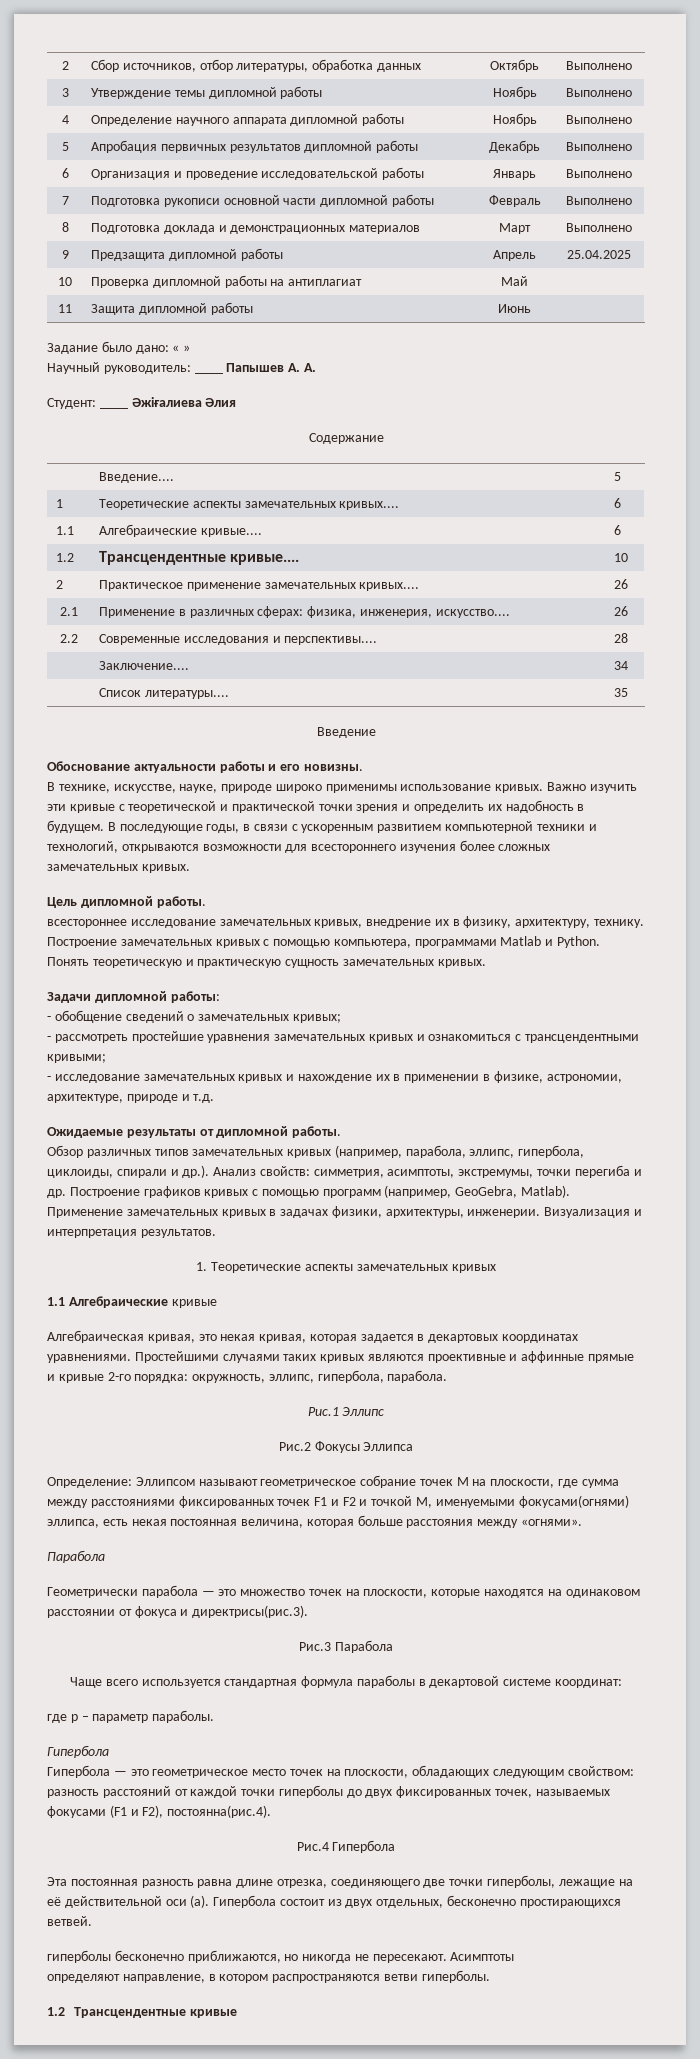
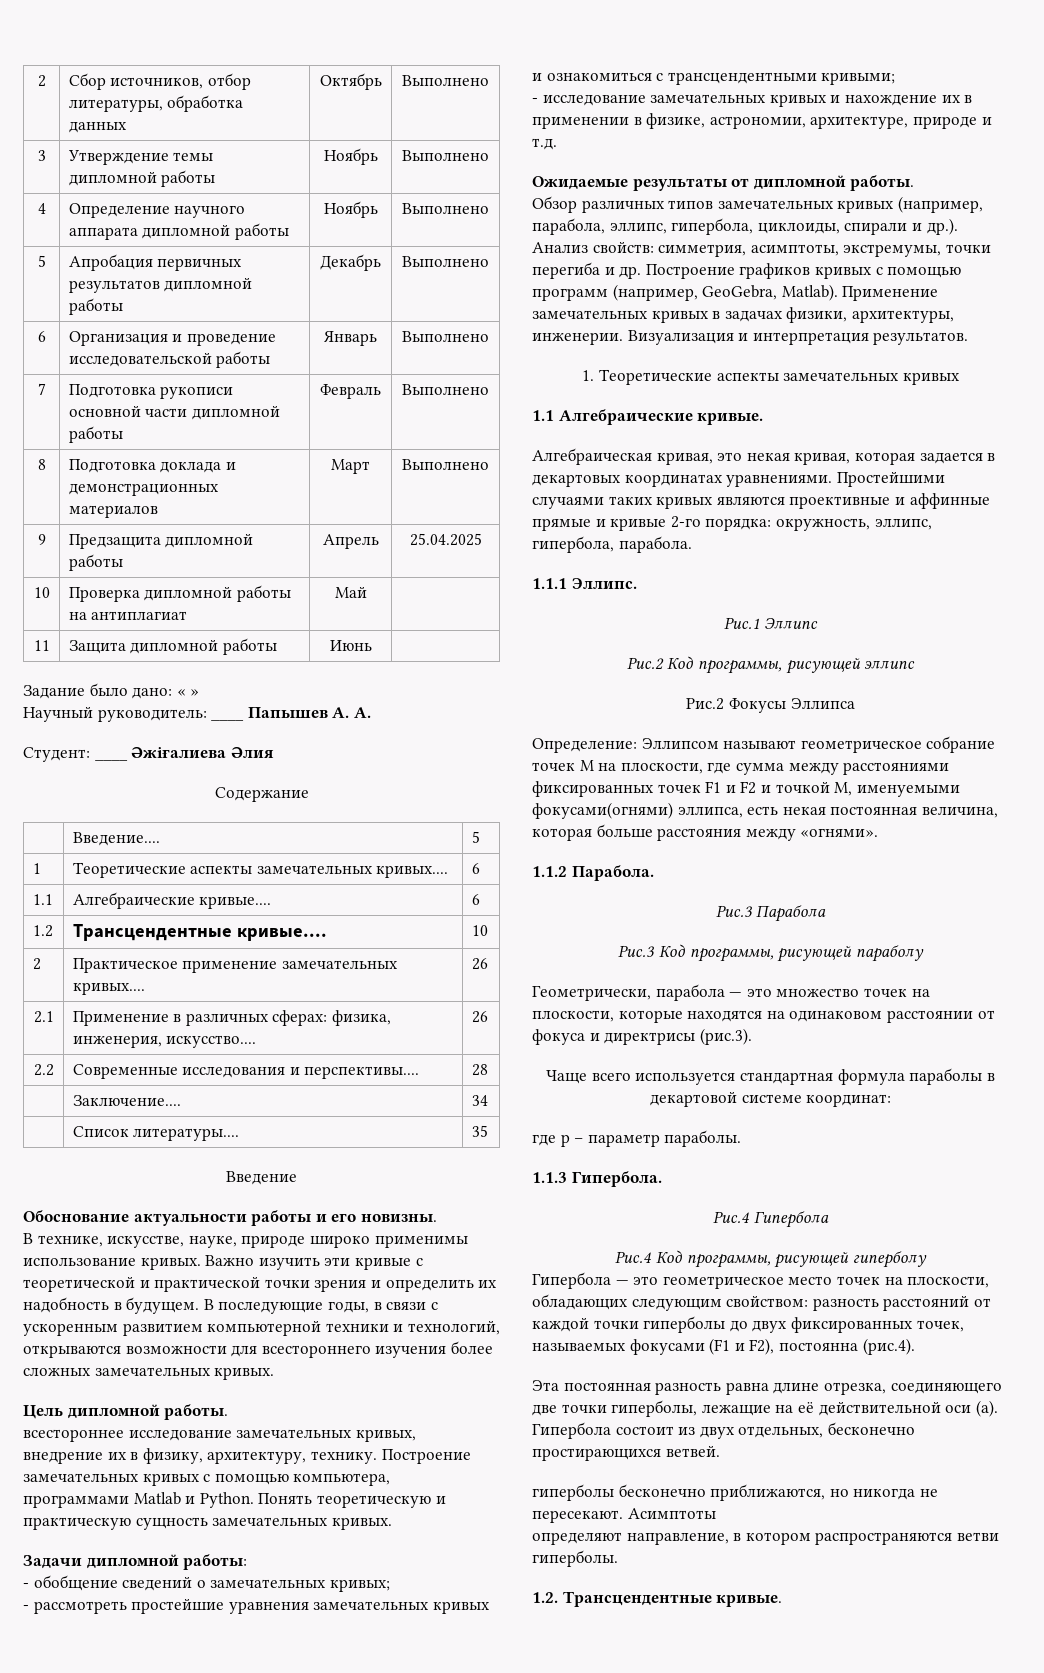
- 1.1 Алгебраические кривые
+ 1.1 Алгебраические кривые.
+ 1.1.1 Эллипс.
+ Рис.2 Код программы, рисующей эллипс
  Определение: Эллипсом называют геометрическое собрание точек M на плоскости, где сумма между расстояниями фиксированных точек F1 и F2 и точкой М, именуемыми фокусами(огнями) эллипса, есть некая постоянная величина, которая больше расстояния между «огнями».
- Парабола
- Геометрически парабола — это множество точек на плоскости, которые находятся на одинаковом расстоянии от фокуса и директрисы(рис.3).
+ 1.1.2 Парабола.
  Рис.3 Парабола
+ Рис.3 Код программы, рисующей параболу
+ Геометрически, парабола — это множество точек на плоскости, которые находятся на одинаковом расстоянии от фокуса и директрисы (рис.3).
  где p – параметр параболы.
- Гипербола
+ 1.1.3 Гипербола.
+ Рис.4 Гипербола
+ Рис.4 Код программы, рисующей гиперболу
- Гипербола — это геометрическое место точек на плоскости, обладающих следующим свойством: разность расстояний от каждой точки гиперболы до двух фиксированных точек, называемых фокусами (F1 и F2), постоянна(рис.4).
- Рис.4 Гипербола
+ Гипербола — это геометрическое место точек на плоскости, обладающих следующим свойством: разность расстояний от каждой точки гиперболы до двух фиксированных точек, называемых фокусами (F1 и F2), постоянна (рис.4).
- 1.2 Трансцендентные кривые
+ 1.2. Трансцендентные кривые.

